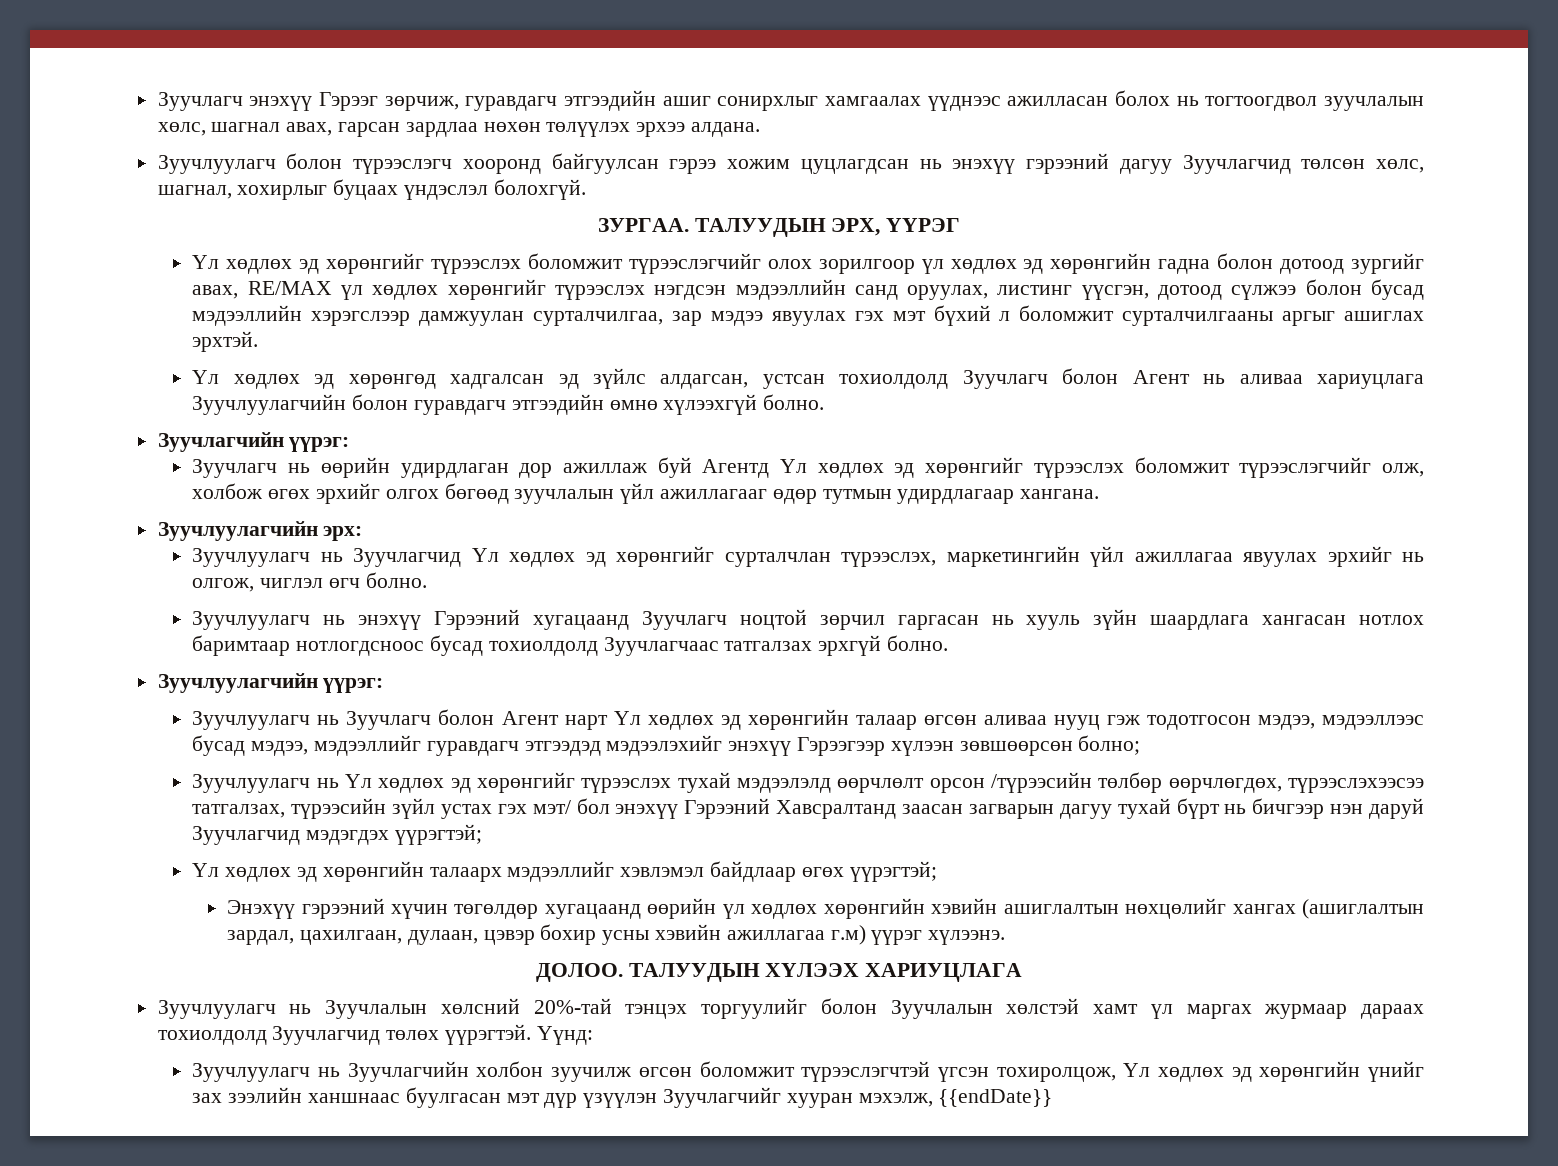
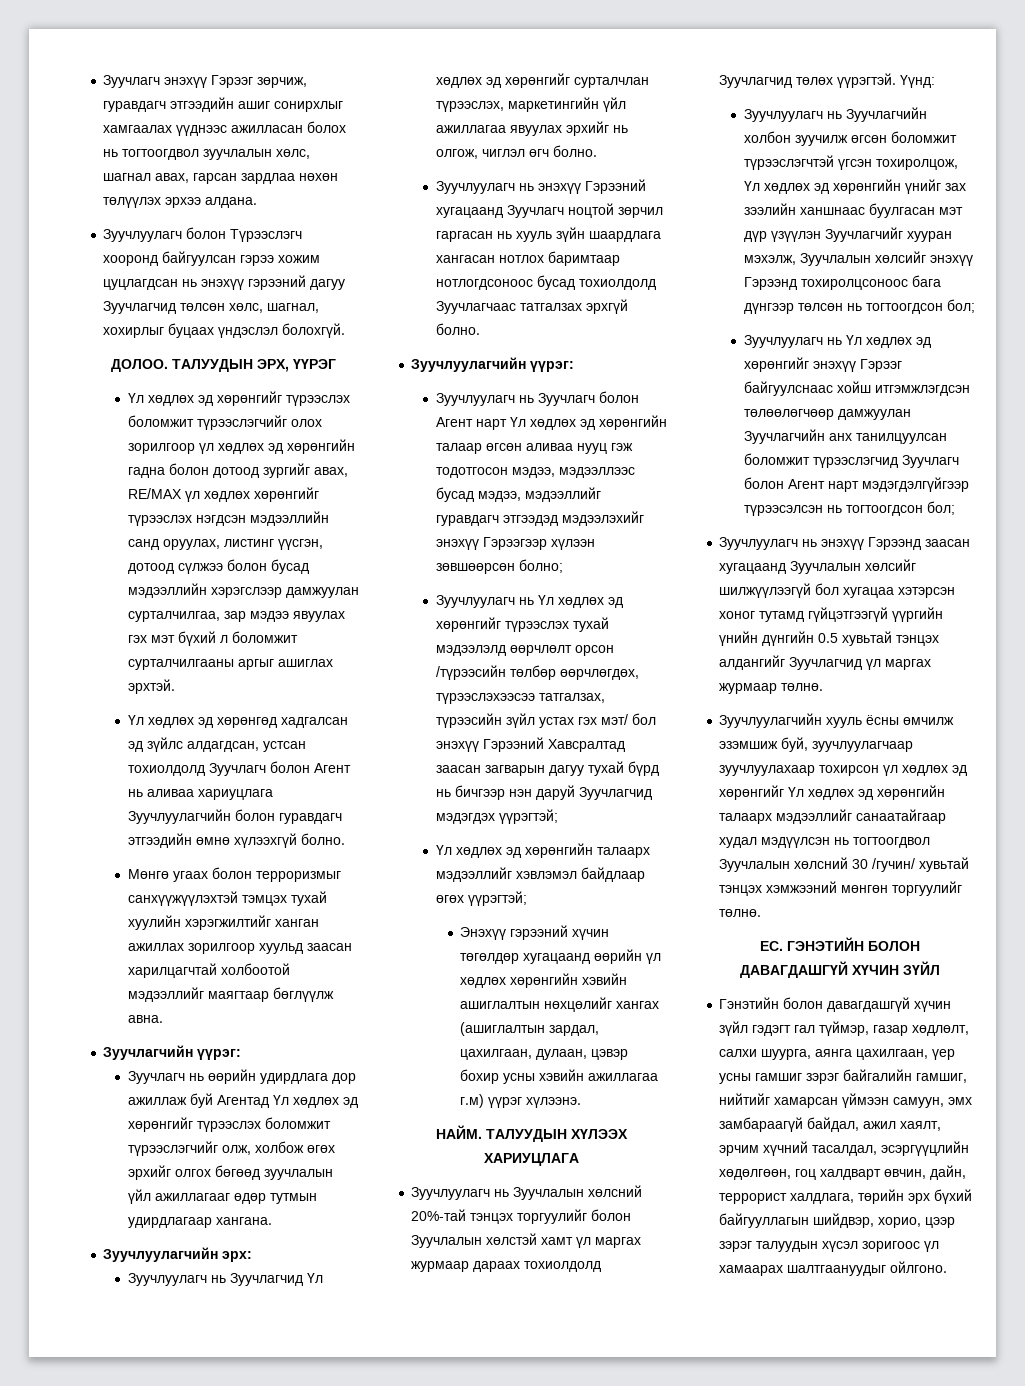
- Зуучлуулагч болон түрээслэгч хооронд байгуулсан гэрээ хожим цуцлагдсан нь энэхүү гэрээний дагуу Зуучлагчид төлсөн хөлс, шагнал, хохирлыг буцаах үндэслэл болохгүй.
+ Зуучлуулагч болон Түрээслэгч хооронд байгуулсан гэрээ хожим цуцлагдсан нь энэхүү гэрээний дагуу Зуучлагчид төлсөн хөлс, шагнал, хохирлыг буцаах үндэслэл болохгүй.
- ЗУРГАА.
+ ДОЛОО.
- Үл хөдлөх эд хөрөнгөд хадгалсан эд зүйлс алдагсан, устсан тохиолдолд Зуучлагч болон Агент нь аливаа хариуцлага Зуучлуулагчийн болон гуравдагч этгээдийн өмнө хүлээхгүй болно.
+ Үл хөдлөх эд хөрөнгөд хадгалсан эд зүйлс алдагдсан, устсан тохиолдолд Зуучлагч болон Агент нь аливаа хариуцлага Зуучлуулагчийн болон гуравдагч этгээдийн өмнө хүлээхгүй болно.
+ Мөнгө угаах болон терроризмыг санхүүжүүлэхтэй тэмцэх тухай хуулийн хэрэгжилтийг ханган ажиллах зорилгоор хуульд заасан харилцагчтай холбоотой мэдээллийг маягтаар бөглүүлж авна.
- Зуучлагч нь өөрийн удирдлаган дор ажиллаж буй Агентд Үл хөдлөх эд хөрөнгийг түрээслэх боломжит түрээслэгчийг олж, холбож өгөх эрхийг олгох бөгөөд зуучлалын үйл ажиллагааг өдөр тутмын удирдлагаар хангана.
+ Зуучлагч нь өөрийн удирдлага дор ажиллаж буй Агентад Үл хөдлөх эд хөрөнгийг түрээслэх боломжит түрээслэгчийг олж, холбож өгөх эрхийг олгох бөгөөд зуучлалын үйл ажиллагааг өдөр тутмын удирдлагаар хангана.
- Зуучлуулагч нь энэхүү Гэрээний хугацаанд Зуучлагч ноцтой зөрчил гаргасан нь хууль зүйн шаардлага хангасан нотлох баримтаар нотлогдсноос бусад тохиолдолд Зуучлагчаас татгалзах эрхгүй болно.
+ Зуучлуулагч нь энэхүү Гэрээний хугацаанд Зуучлагч ноцтой зөрчил гаргасан нь хууль зүйн шаардлага хангасан нотлох баримтаар нотлогдсоноос бусад тохиолдолд Зуучлагчаас татгалзах эрхгүй болно.
- Зуучлуулагч нь Үл хөдлөх эд хөрөнгийг түрээслэх тухай мэдээлэлд өөрчлөлт орсон /түрээсийн төлбөр өөрчлөгдөх, түрээслэхээсээ татгалзах, түрээсийн зүйл устах гэх мэт/ бол энэхүү Гэрээний Хавсралтанд заасан загварын дагуу тухай бүрт нь бичгээр нэн даруй Зуучлагчид мэдэгдэх үүрэгтэй;
+ Зуучлуулагч нь Үл хөдлөх эд хөрөнгийг түрээслэх тухай мэдээлэлд өөрчлөлт орсон /түрээсийн төлбөр өөрчлөгдөх, түрээслэхээсээ татгалзах, түрээсийн зүйл устах гэх мэт/ бол энэхүү Гэрээний Хавсралтад заасан загварын дагуу тухай бүрд нь бичгээр нэн даруй Зуучлагчид мэдэгдэх үүрэгтэй;
- ДОЛОО.
+ НАЙМ.
- Зуучлуулагч нь Зуучлагчийн холбон зуучилж өгсөн боломжит түрээслэгчтэй үгсэн тохиролцож, Үл хөдлөх эд хөрөнгийн үнийг зах зээлийн ханшнаас буулгасан мэт дүр үзүүлэн Зуучлагчийг хууран мэхэлж, {{endDate}}
+ Зуучлуулагч нь Зуучлагчийн холбон зуучилж өгсөн боломжит түрээслэгчтэй үгсэн тохиролцож, Үл хөдлөх эд хөрөнгийн үнийг зах зээлийн ханшнаас буулгасан мэт дүр үзүүлэн Зуучлагчийг хууран мэхэлж, Зуучлалын хөлсийг энэхүү Гэрээнд тохиролцсоноос бага дүнгээр төлсөн нь тогтоогдсон бол;
+ Зуучлуулагч нь Үл хөдлөх эд хөрөнгийг энэхүү Гэрээг байгуулснаас хойш итгэмжлэгдсэн төлөөлөгчөөр дамжуулан Зуучлагчийн анх танилцуулсан боломжит түрээслэгчид Зуучлагч болон Агент нарт мэдэгдэлгүйгээр түрээсэлсэн нь тогтоогдсон бол;
+ Зуучлуулагч нь энэхүү Гэрээнд заасан хугацаанд Зуучлалын хөлсийг шилжүүлээгүй бол хугацаа хэтэрсэн хоног тутамд гүйцэтгээгүй үүргийн үнийн дүнгийн 0.5 хувьтай тэнцэх алдангийг Зуучлагчид үл маргах журмаар төлнө.
+ Зуучлуулагчийн хууль ёсны өмчилж эзэмшиж буй, зуучлуулагчаар зуучлуулахаар тохирсон үл хөдлөх эд хөрөнгийг Үл хөдлөх эд хөрөнгийн талаарх мэдээллийг санаатайгаар худал мэдүүлсэн нь тогтоогдвол Зуучлалын хөлсний 30 /гучин/ хувьтай тэнцэх хэмжээний мөнгөн торгуулийг төлнө.
+ ЕС. ГЭНЭТИЙН БОЛОН ДАВАГДАШГҮЙ ХҮЧИН ЗҮЙЛ
+ Гэнэтийн болон давагдашгүй хүчин зүйл гэдэгт гал түймэр, газар хөдлөлт, салхи шуурга, аянга цахилгаан, үер усны гамшиг зэрэг байгалийн гамшиг, нийтийг хамарсан үймээн самуун, эмх замбараагүй байдал, ажил хаялт, эрчим хүчний тасалдал, эсэргүүцлийн хөдөлгөөн, гоц халдварт өвчин, дайн, террорист халдлага, төрийн эрх бүхий байгууллагын шийдвэр, хорио, цээр зэрэг талуудын хүсэл зоригоос үл хамаарах шалтгаануудыг ойлгоно.

